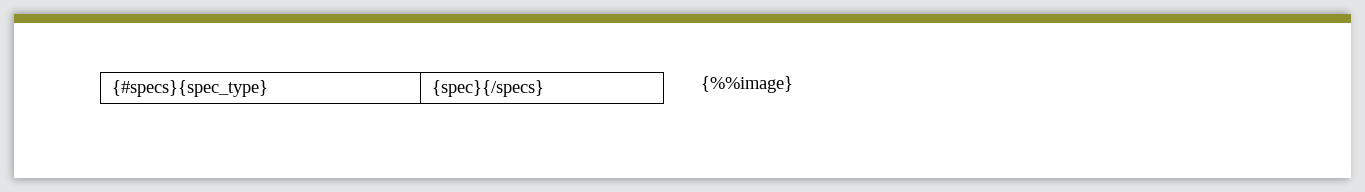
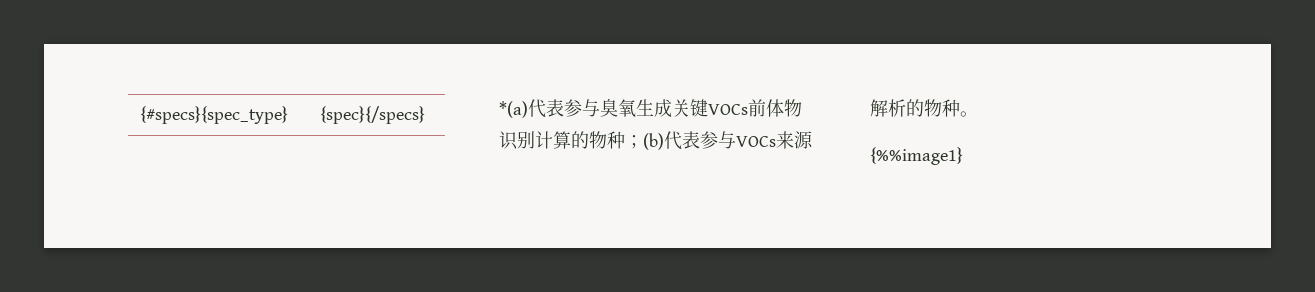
- {%%image}
+ *(a)代表参与臭氧生成关键VOCs前体物识别计算的物种；(b)代表参与VOCs来源解析的物种。
+ {%%image1}

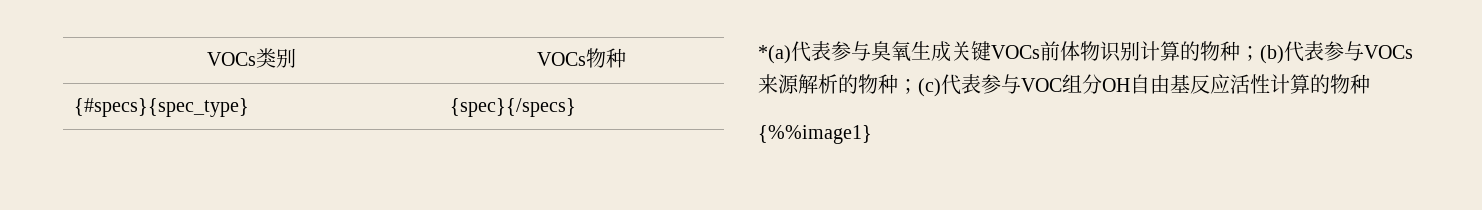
+ VOCs类别 | VOCs物种
- *(a)代表参与臭氧生成关键VOCs前体物识别计算的物种；(b)代表参与VOCs来源解析的物种。
+ *(a)代表参与臭氧生成关键VOCs前体物识别计算的物种；(b)代表参与VOCs来源解析的物种；(c)代表参与VOC组分OH自由基反应活性计算的物种

